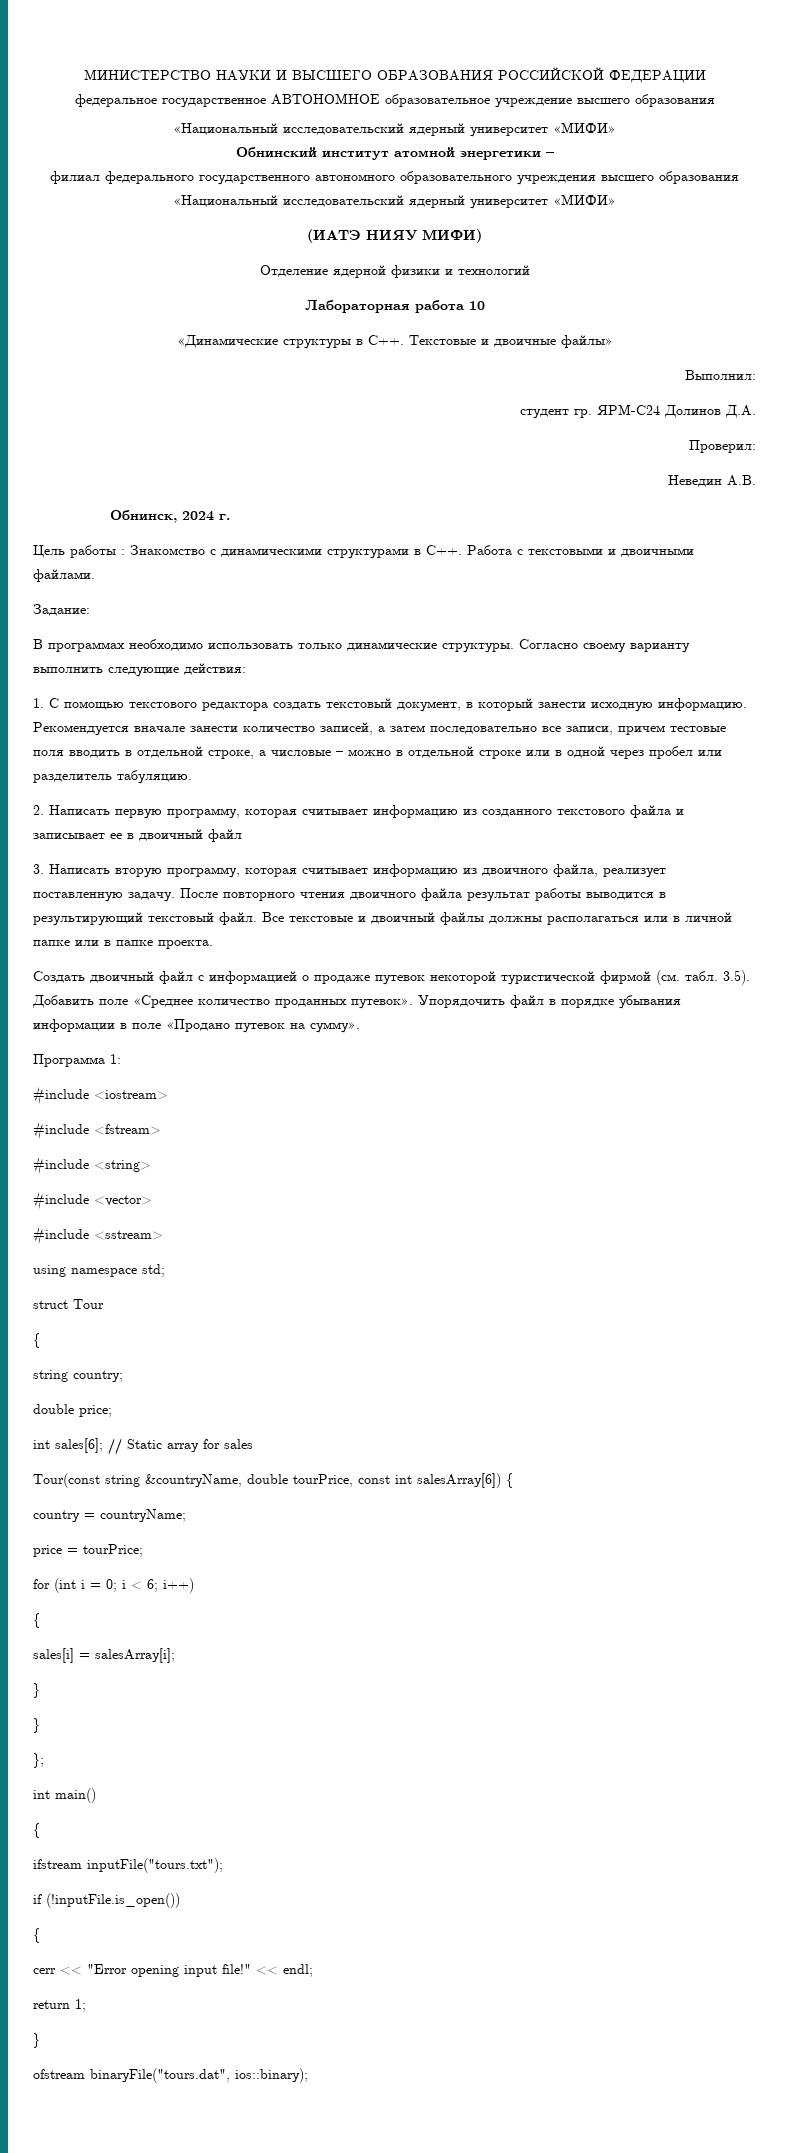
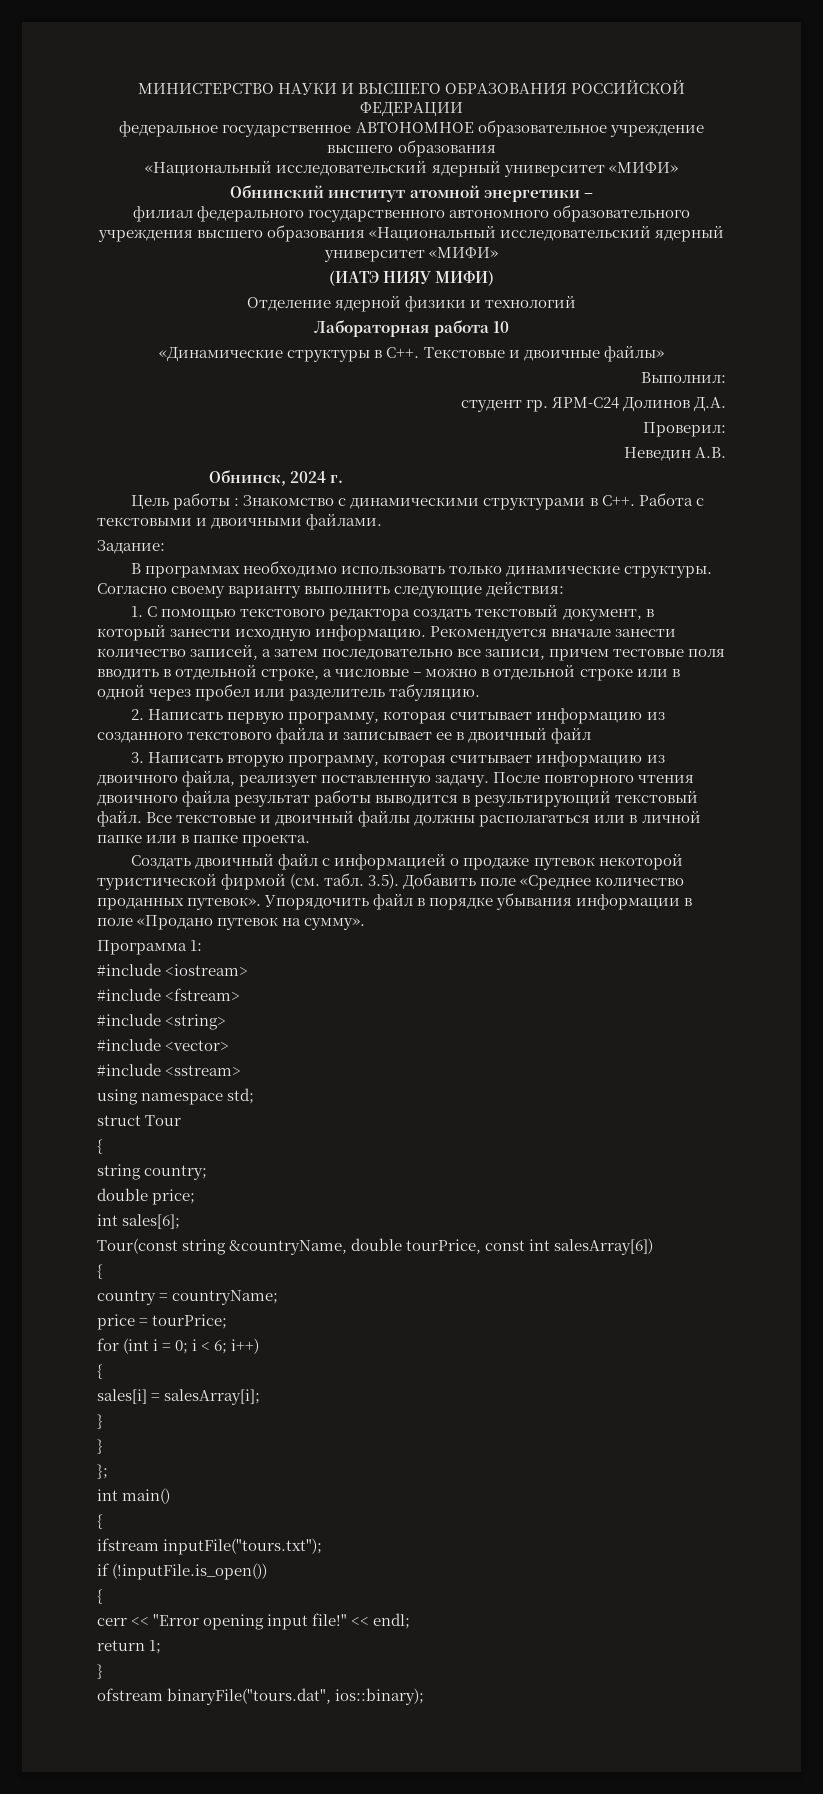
- int sales[6]; // Static array for sales
+ int sales[6];
- Tour(const string &countryName, double tourPrice, const int salesArray[6]) {
+ Tour(const string &countryName, double tourPrice, const int salesArray[6])
+ {

